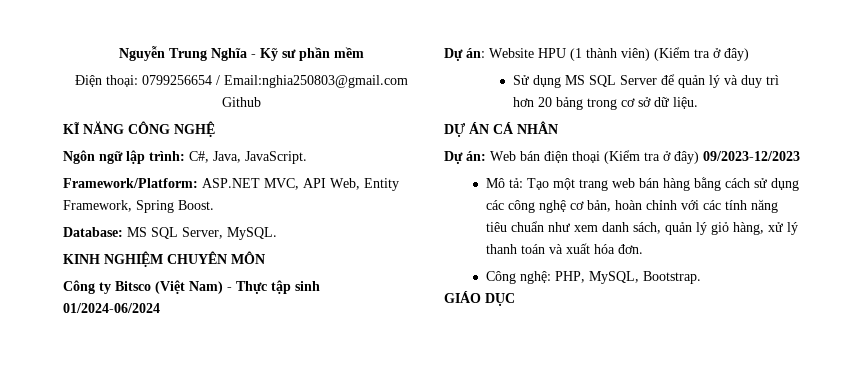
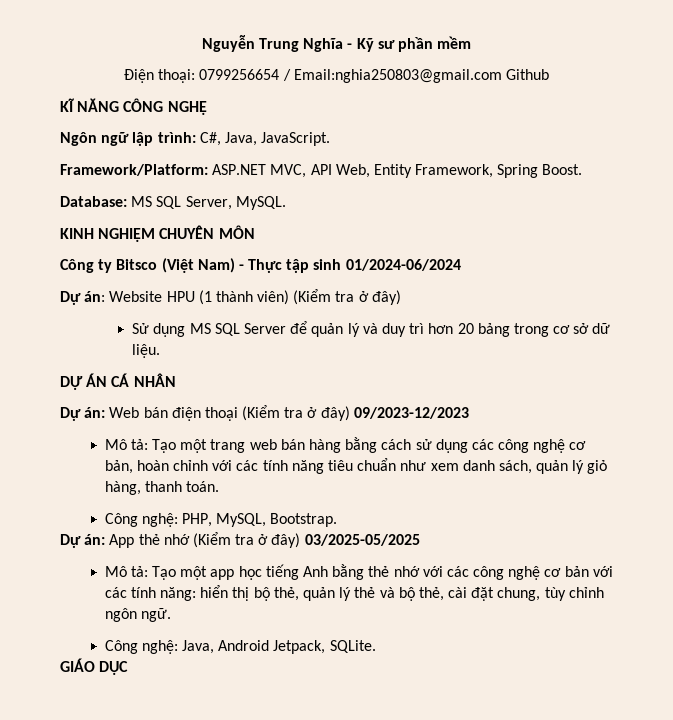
- Mô tả: Tạo một trang web bán hàng bằng cách sử dụng các công nghệ cơ bản, hoàn chỉnh với các tính năng tiêu chuẩn như xem danh sách, quản lý giỏ hàng, xử lý thanh toán và xuất hóa đơn.
+ Mô tả: Tạo một trang web bán hàng bằng cách sử dụng các công nghệ cơ bản, hoàn chỉnh với các tính năng tiêu chuẩn như xem danh sách, quản lý giỏ hàng, thanh toán.
+ Dự án: App thẻ nhớ (Kiểm tra ở đây) 03/2025-05/2025
+ Mô tả: Tạo một app học tiếng Anh bằng thẻ nhớ với các công nghệ cơ bản với các tính năng: hiển thị bộ thẻ, quản lý thẻ và bộ thẻ, cài đặt chung, tùy chỉnh ngôn ngữ.
+ Công nghệ: Java, Android Jetpack, SQLite.

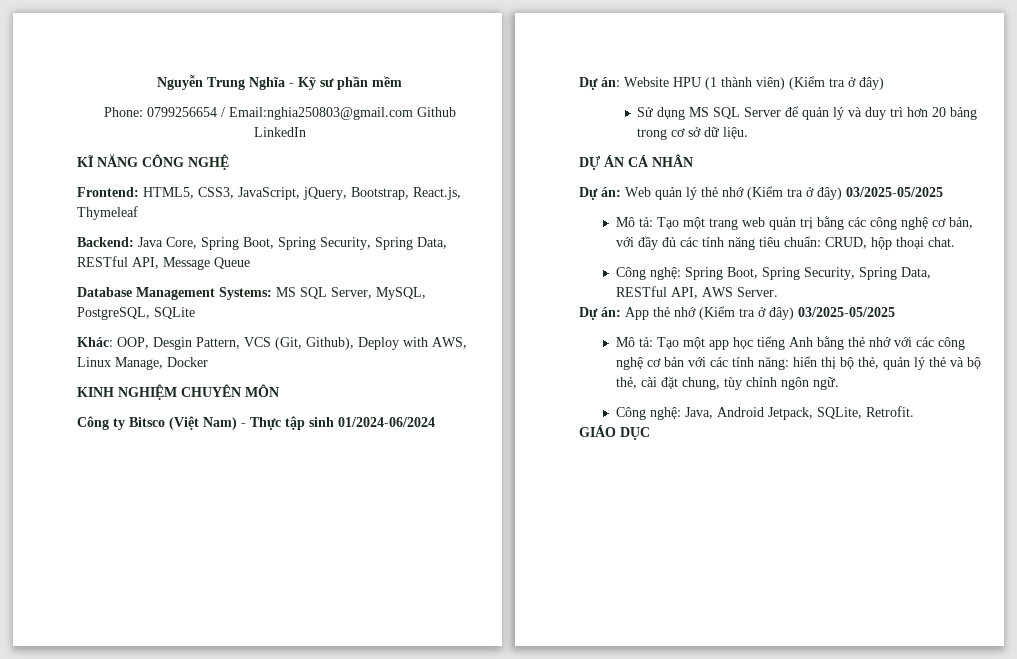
- Điện thoại: 0799256654 / Email:nghia250803@gmail.com Github
+ Phone: 0799256654 / Email:nghia250803@gmail.com Github LinkedIn
- Ngôn ngữ lập trình: C#, Java, JavaScript.
- Framework/Platform: ASP.NET MVC, API Web, Entity Framework, Spring Boost.
- Database: MS SQL Server, MySQL.
+ Frontend: HTML5, CSS3, JavaScript, jQuery, Bootstrap, React.js, Thymeleaf
+ Backend: Java Core, Spring Boot, Spring Security, Spring Data, RESTful API, Message Queue
+ Database Management Systems: MS SQL Server, MySQL, PostgreSQL, SQLite
+ Khác: OOP, Desgin Pattern, VCS (Git, Github), Deploy with AWS, Linux Manage, Docker
- Dự án: Web bán điện thoại (Kiểm tra ở đây) 09/2023-12/2023
+ Dự án: Web quản lý thẻ nhớ (Kiểm tra ở đây) 03/2025-05/2025
- Mô tả: Tạo một trang web bán hàng bằng cách sử dụng các công nghệ cơ bản, hoàn chỉnh với các tính năng tiêu chuẩn như xem danh sách, quản lý giỏ hàng, thanh toán.
- Công nghệ: PHP, MySQL, Bootstrap.
+ Mô tả: Tạo một trang web quản trị bằng các công nghệ cơ bản, với đầy đủ các tính năng tiêu chuẩn: CRUD, hộp thoại chat.
+ Công nghệ: Spring Boot, Spring Security, Spring Data, RESTful API, AWS Server.
- Công nghệ: Java, Android Jetpack, SQLite.
+ Công nghệ: Java, Android Jetpack, SQLite, Retrofit.

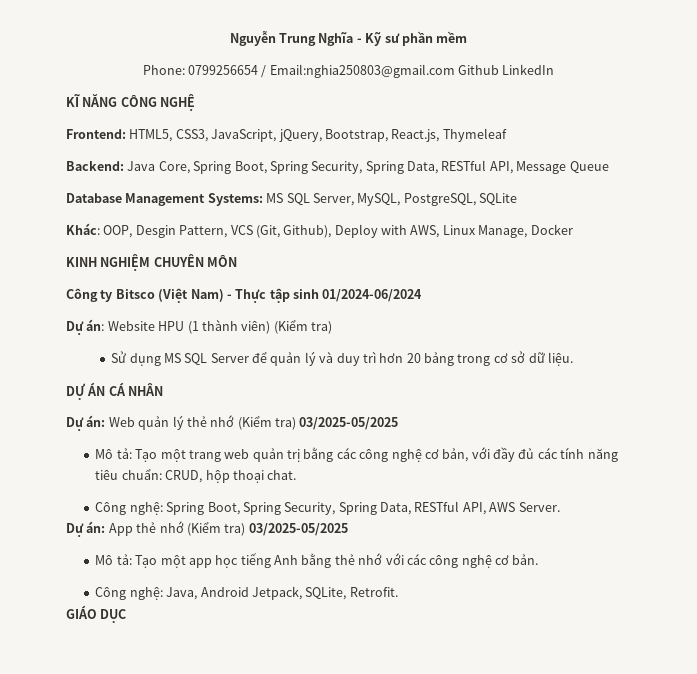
- Dự án: Website HPU (1 thành viên) (Kiểm tra ở đây)
+ Dự án: Website HPU (1 thành viên) (Kiểm tra)
- Dự án: Web quản lý thẻ nhớ (Kiểm tra ở đây) 03/2025-05/2025
+ Dự án: Web quản lý thẻ nhớ (Kiểm tra) 03/2025-05/2025
- Dự án: App thẻ nhớ (Kiểm tra ở đây) 03/2025-05/2025
+ Dự án: App thẻ nhớ (Kiểm tra) 03/2025-05/2025
- Mô tả: Tạo một app học tiếng Anh bằng thẻ nhớ với các công nghệ cơ bản với các tính năng: hiển thị bộ thẻ, quản lý thẻ và bộ thẻ, cài đặt chung, tùy chỉnh ngôn ngữ.
+ Mô tả: Tạo một app học tiếng Anh bằng thẻ nhớ với các công nghệ cơ bản.

